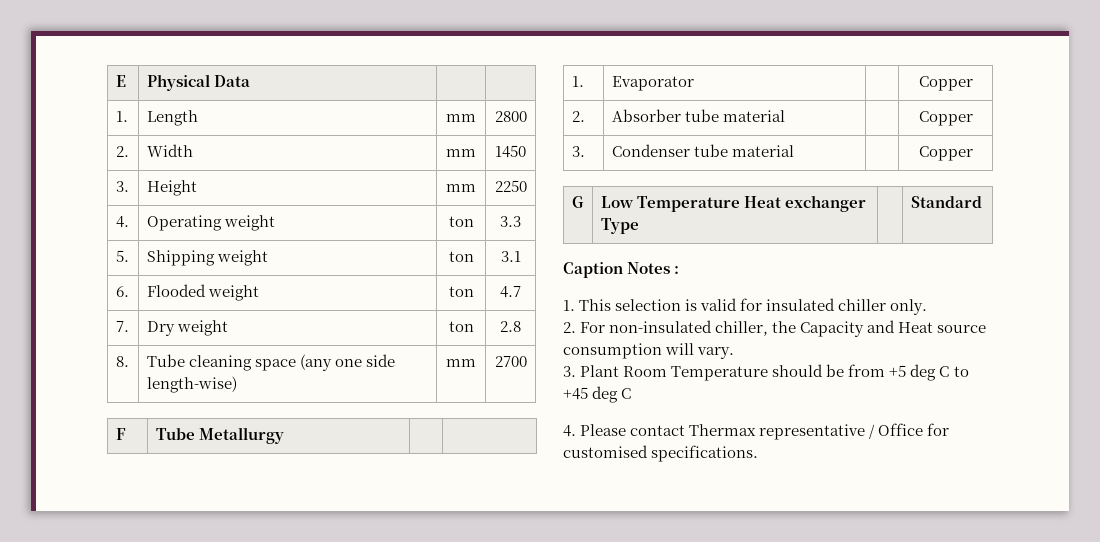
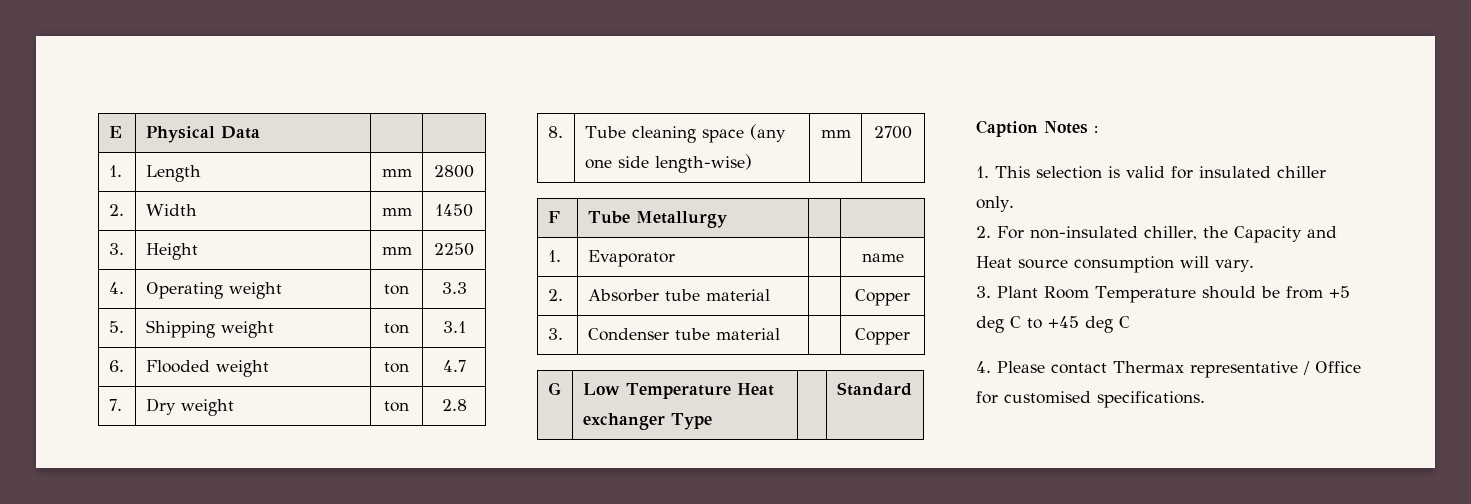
- 1. | Evaporator | | Copper
+ 1. | Evaporator | | name

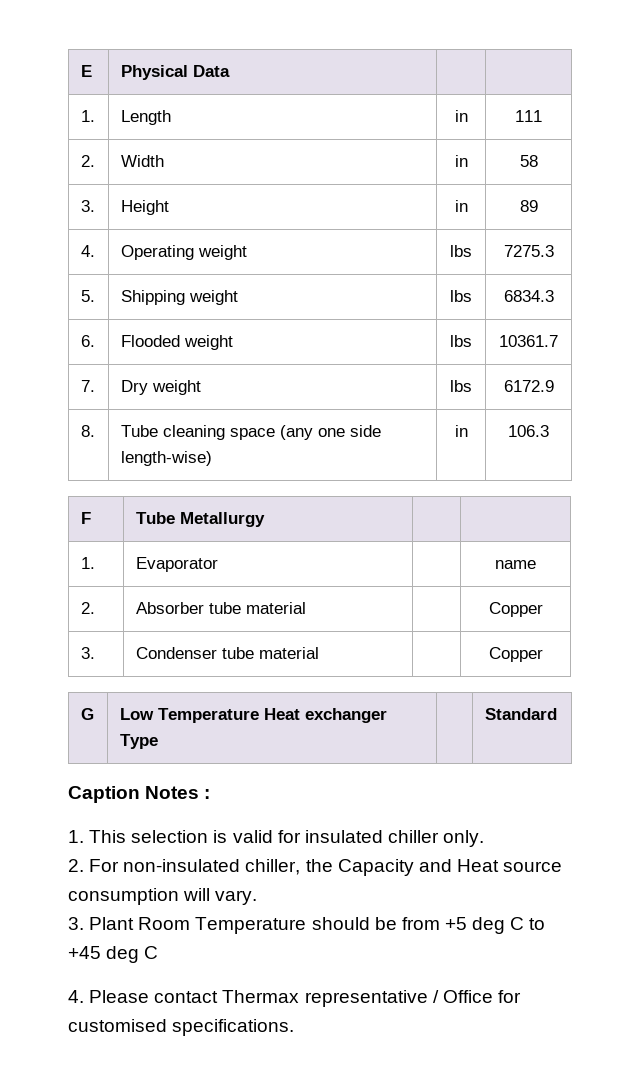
- 1. | Length | mm | 2800
+ 1. | Length | in | 111
- 2. | Width | mm | 1450
+ 2. | Width | in | 58
- 3. | Height | mm | 2250
+ 3. | Height | in | 89
- 4. | Operating weight | ton | 3.3
+ 4. | Operating weight | lbs | 7275.3
- 5. | Shipping weight | ton | 3.1
+ 5. | Shipping weight | lbs | 6834.3
- 6. | Flooded weight | ton | 4.7
+ 6. | Flooded weight | lbs | 10361.7
- 7. | Dry weight | ton | 2.8
+ 7. | Dry weight | lbs | 6172.9
- 8. | Tube cleaning space (any one side length-wise) | mm | 2700
+ 8. | Tube cleaning space (any one side length-wise) | in | 106.3

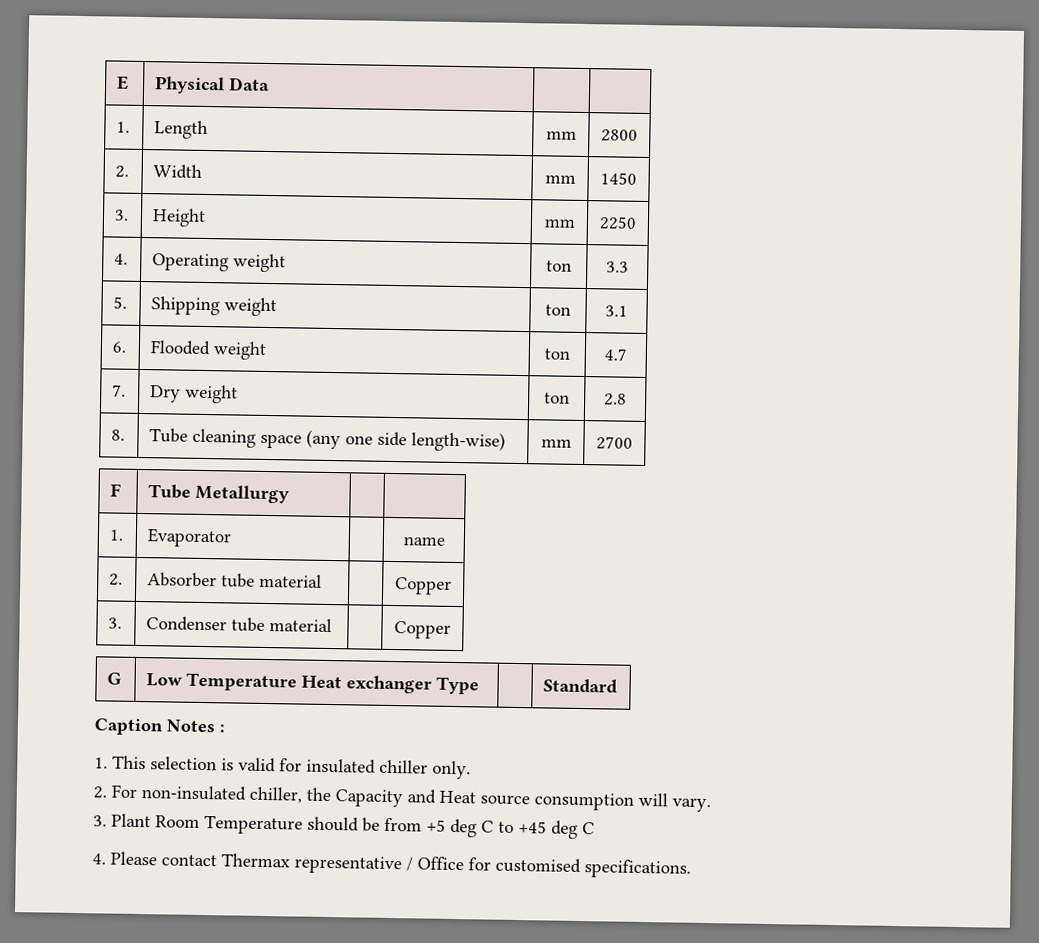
- 1. | Length | in | 111
+ 1. | Length | mm | 2800
- 2. | Width | in | 58
+ 2. | Width | mm | 1450
- 3. | Height | in | 89
+ 3. | Height | mm | 2250
- 4. | Operating weight | lbs | 7275.3
+ 4. | Operating weight | ton | 3.3
- 5. | Shipping weight | lbs | 6834.3
+ 5. | Shipping weight | ton | 3.1
- 6. | Flooded weight | lbs | 10361.7
+ 6. | Flooded weight | ton | 4.7
- 7. | Dry weight | lbs | 6172.9
+ 7. | Dry weight | ton | 2.8
- 8. | Tube cleaning space (any one side length-wise) | in | 106.3
+ 8. | Tube cleaning space (any one side length-wise) | mm | 2700

